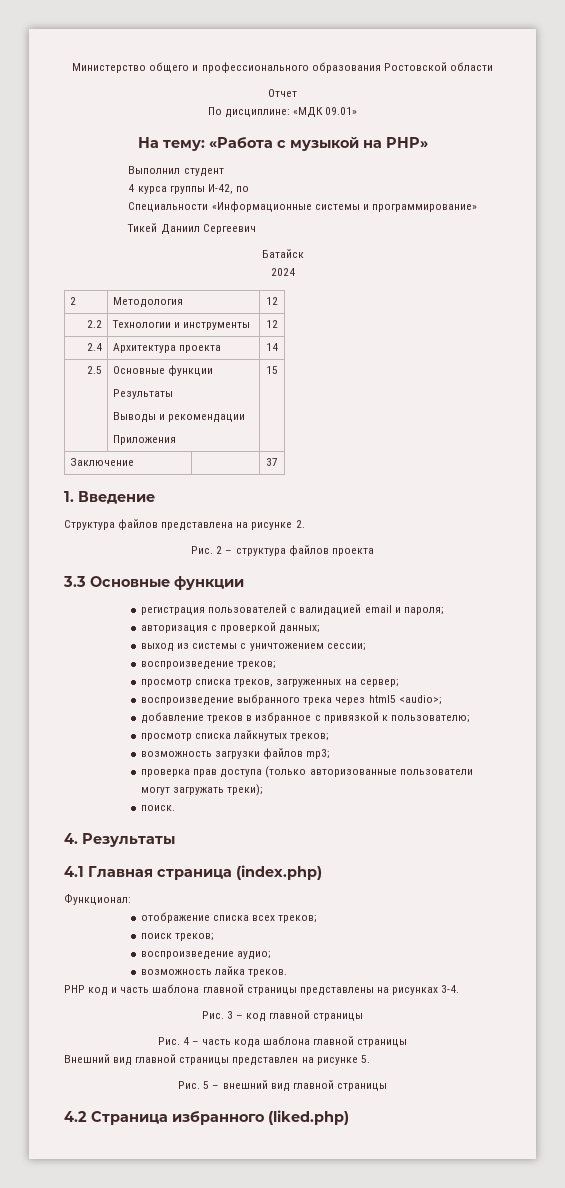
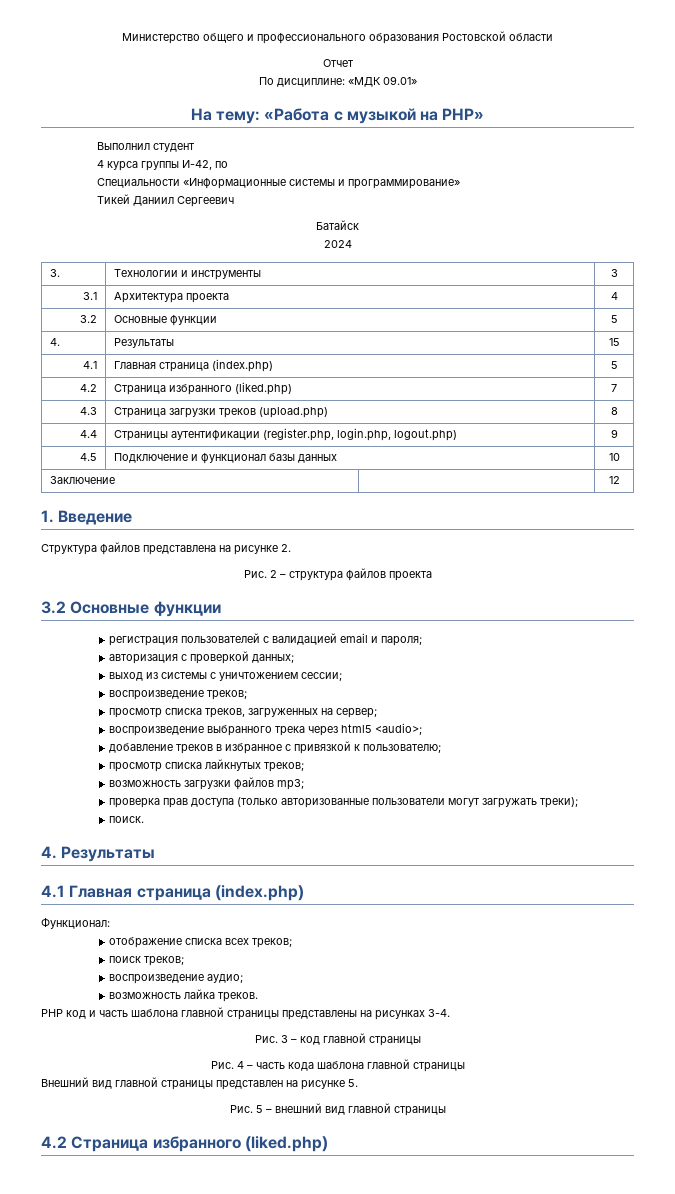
- 2 | Методология | 12
- 2.2 | Технологии и инструменты | 12
- 2.4 | Архитектура проекта | 14
- 2.5 | Основные функции
- Результаты
- Выводы и рекомендации
- Приложения | 15
+ 3. | Технологии и инструменты | 3
+ 3.1 | Архитектура проекта | 4
+ 3.2 | Основные функции | 5
+ 4. | Результаты | 15
+ 4.1 | Главная страница (index.php) | 5
+ 4.2 | Страница избранного (liked.php) | 7
+ 4.3 | Страница загрузки треков (upload.php) | 8
+ 4.4 | Страницы аутентификации (register.php, login.php, logout.php) | 9
+ 4.5 | Подключение и функционал базы данных | 10
- Заключение | | 37
+ Заключение | | 12
- 3.3 Основные функции
+ 3.2 Основные функции

